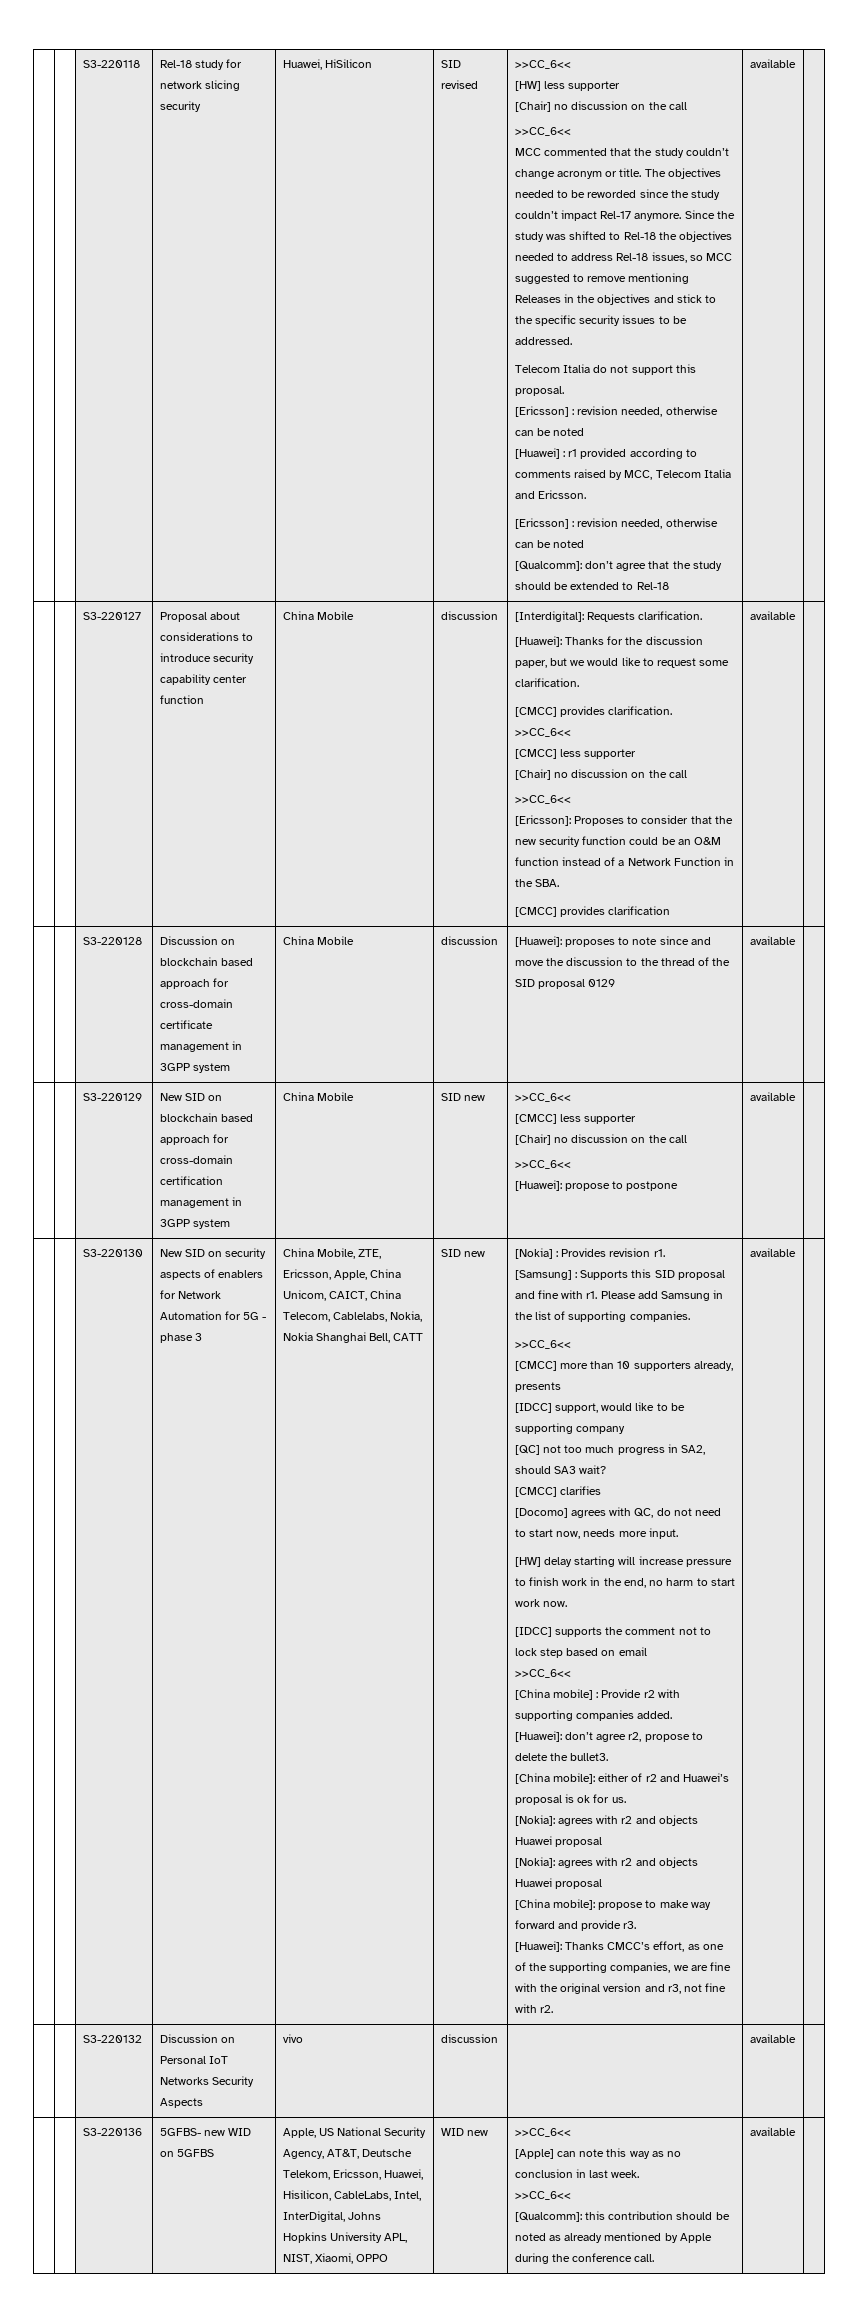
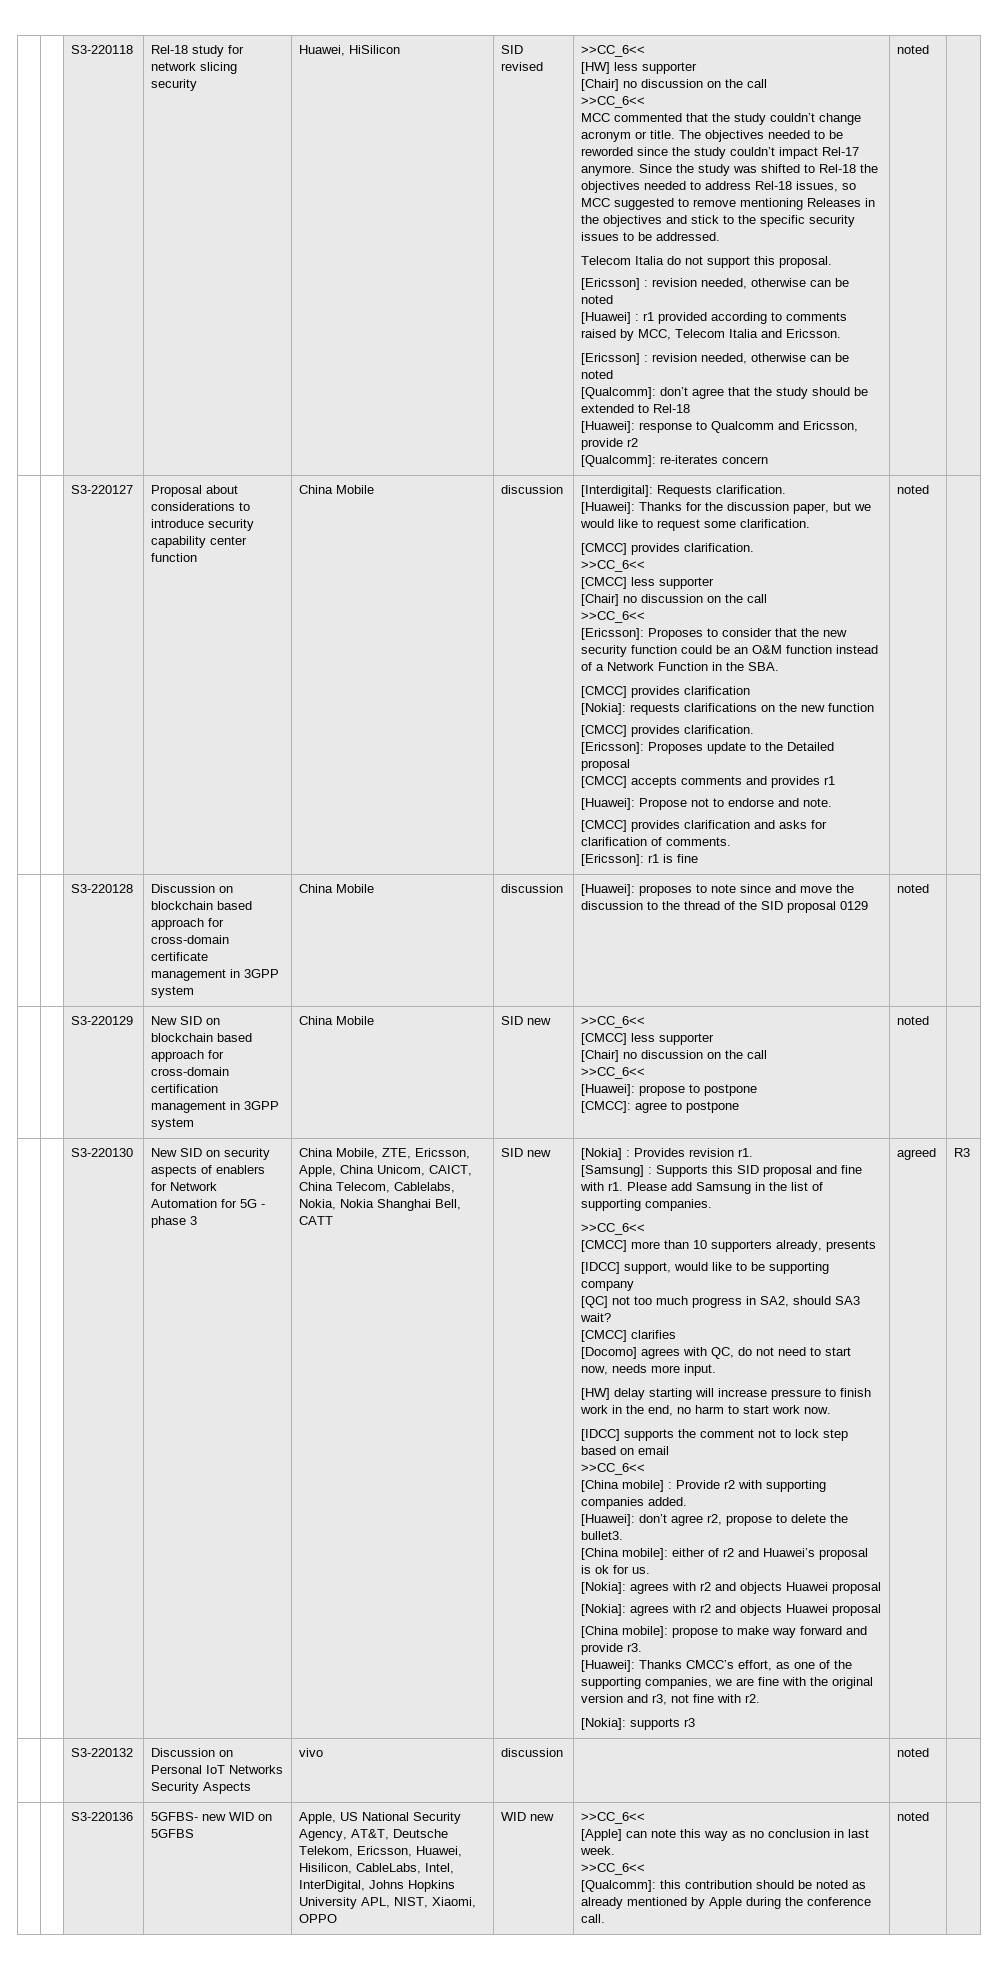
- [Qualcomm]: don’t agree that the study should be extended to Rel-18 | available
+ [Qualcomm]: don’t agree that the study should be extended to Rel-18
+ [Huawei]: response to Qualcomm and Ericsson, provide r2
+ [Qualcomm]: re-iterates concern | noted
  [Ericsson]: Proposes to consider that the new security function could be an O&M function instead of a Network Function in the SBA.
- [CMCC] provides clarification | available
+ [CMCC] provides clarification
+ [Nokia]: requests clarifications on the new function
+ [CMCC] provides clarification.
+ [Ericsson]: Proposes update to the Detailed proposal
+ [CMCC] accepts comments and provides r1
+ [Huawei]: Propose not to endorse and note.
+ [CMCC] provides clarification and asks for clarification of comments.
+ [Ericsson]: r1 is fine | noted
- | | S3-220128 | Discussion on blockchain based approach for cross-domain certificate management in 3GPP system | China Mobile | discussion | [Huawei]: proposes to note since and move the discussion to the thread of the SID proposal 0129 | available |
+ | | S3-220128 | Discussion on blockchain based approach for cross-domain certificate management in 3GPP system | China Mobile | discussion | [Huawei]: proposes to note since and move the discussion to the thread of the SID proposal 0129 | noted |
  | | S3-220129 | New SID on blockchain based approach for cross-domain certification management in 3GPP system | China Mobile | SID new | >>CC_6<<
  [CMCC] less supporter
  [Chair] no discussion on the call
  >>CC_6<<
- [Huawei]: propose to postpone | available |
+ [Huawei]: propose to postpone
+ [CMCC]: agree to postpone | noted |
- [Huawei]: Thanks CMCC’s effort, as one of the supporting companies, we are fine with the original version and r3, not fine with r2. | available
+ [Huawei]: Thanks CMCC’s effort, as one of the supporting companies, we are fine with the original version and r3, not fine with r2.
+ [Nokia]: supports r3 | agreed | R3
- | | S3-220132 | Discussion on Personal IoT Networks Security Aspects | vivo | discussion | | available |
+ | | S3-220132 | Discussion on Personal IoT Networks Security Aspects | vivo | discussion | | noted |
- [Qualcomm]: this contribution should be noted as already mentioned by Apple during the conference call. | available
+ [Qualcomm]: this contribution should be noted as already mentioned by Apple during the conference call. | noted

